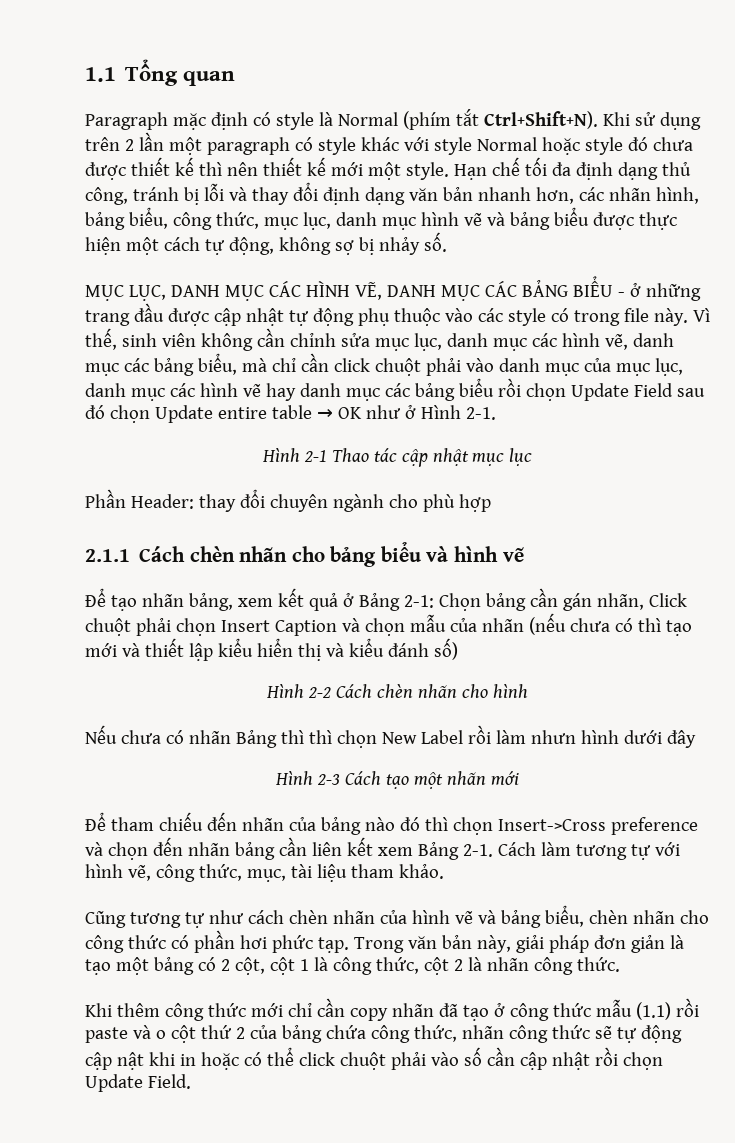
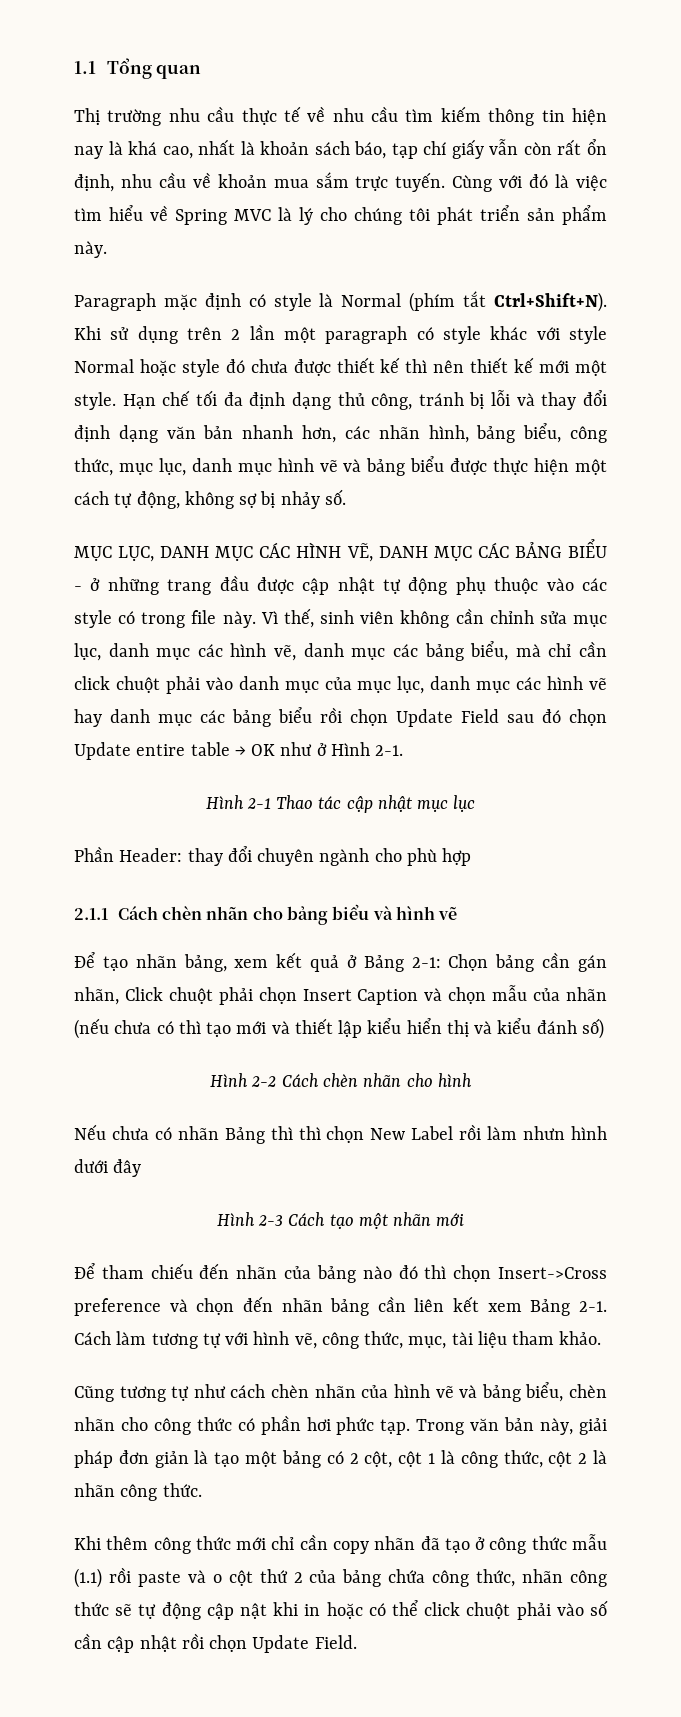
+ Thị trường nhu cầu thực tế về nhu cầu tìm kiếm thông tin hiện nay là khá cao, nhất là khoản sách báo, tạp chí giấy vẫn còn rất ổn định, nhu cầu về khoản mua sắm trực tuyến. Cùng với đó là việc tìm hiểu về Spring MVC là lý cho chúng tôi phát triển sản phẩm này.

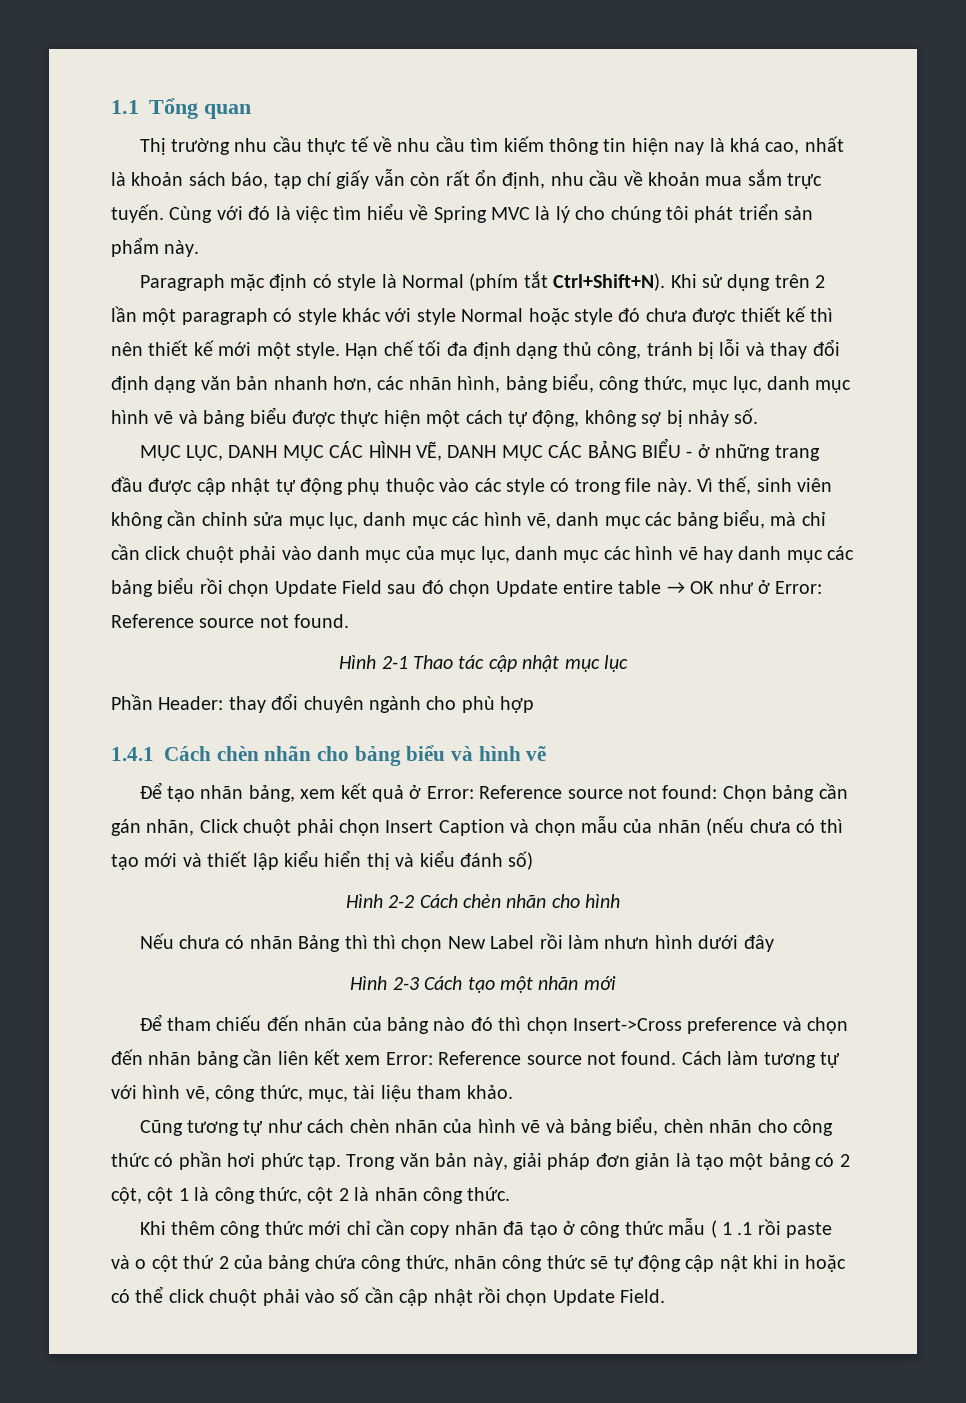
- Vì thế, sinh viên không cần chỉnh sửa mục lục, danh mục các hình vẽ, danh mục các bảng biểu, mà chỉ cần click chuột phải vào danh mục của mục lục, danh mục các hình vẽ hay danh mục các bảng biểu rồi chọn Update Field sau đó chọn Update entire table → OK như ở Hình 2-1.
+ Vì thế, sinh viên không cần chỉnh sửa mục lục, danh mục các hình vẽ, danh mục các bảng biểu, mà chỉ cần click chuột phải vào danh mục của mục lục, danh mục các hình vẽ hay danh mục các bảng biểu rồi chọn Update Field sau đó chọn Update entire table → OK như ở Error: Reference source not found.
- 2.1.1 Cách chèn nhãn cho bảng biểu và hình vẽ
+ 1.4.1 Cách chèn nhãn cho bảng biểu và hình vẽ
- Để tạo nhãn bảng, xem kết quả ở Bảng 2-1: Chọn bảng cần gán nhãn, Click chuột phải chọn Insert Caption và chọn mẫu của nhãn (nếu chưa có thì tạo mới và thiết lập kiểu hiển thị và kiểu đánh số)
+ Để tạo nhãn bảng, xem kết quả ở Error: Reference source not found: Chọn bảng cần gán nhãn, Click chuột phải chọn Insert Caption và chọn mẫu của nhãn (nếu chưa có thì tạo mới và thiết lập kiểu hiển thị và kiểu đánh số)
- Để tham chiếu đến nhãn của bảng nào đó thì chọn Insert->Cross preference và chọn đến nhãn bảng cần liên kết xem Bảng 2-1.
+ Để tham chiếu đến nhãn của bảng nào đó thì chọn Insert->Cross preference và chọn đến nhãn bảng cần liên kết xem Error: Reference source not found.
- Khi thêm công thức mới chỉ cần copy nhãn đã tạo ở công thức mẫu (1.1) rồi paste và o cột thứ 2 của bảng chứa công thức, nhãn công thức sẽ tự động cập nật khi in hoặc có thể click chuột phải vào số cần cập nhật rồi chọn Update Field.
+ Khi thêm công thức mới chỉ cần copy nhãn đã tạo ở công thức mẫu ( 1 .1 rồi paste và o cột thứ 2 của bảng chứa công thức, nhãn công thức sẽ tự động cập nật khi in hoặc có thể click chuột phải vào số cần cập nhật rồi chọn Update Field.

